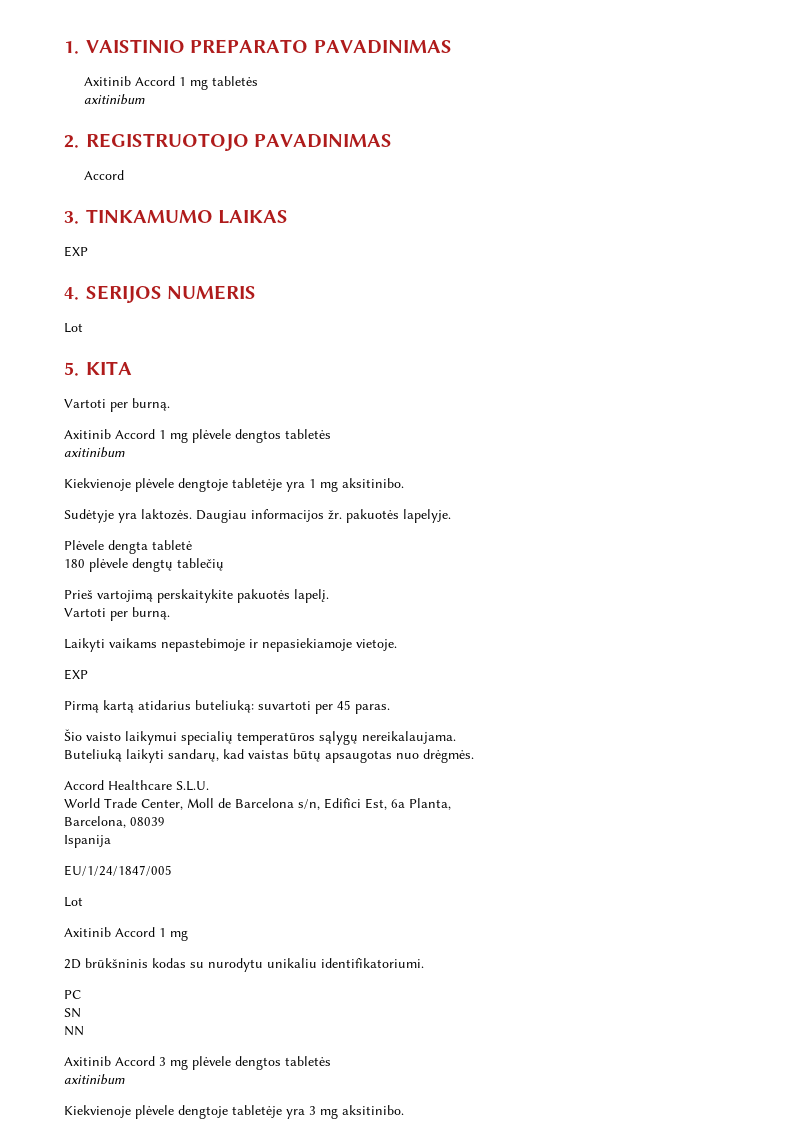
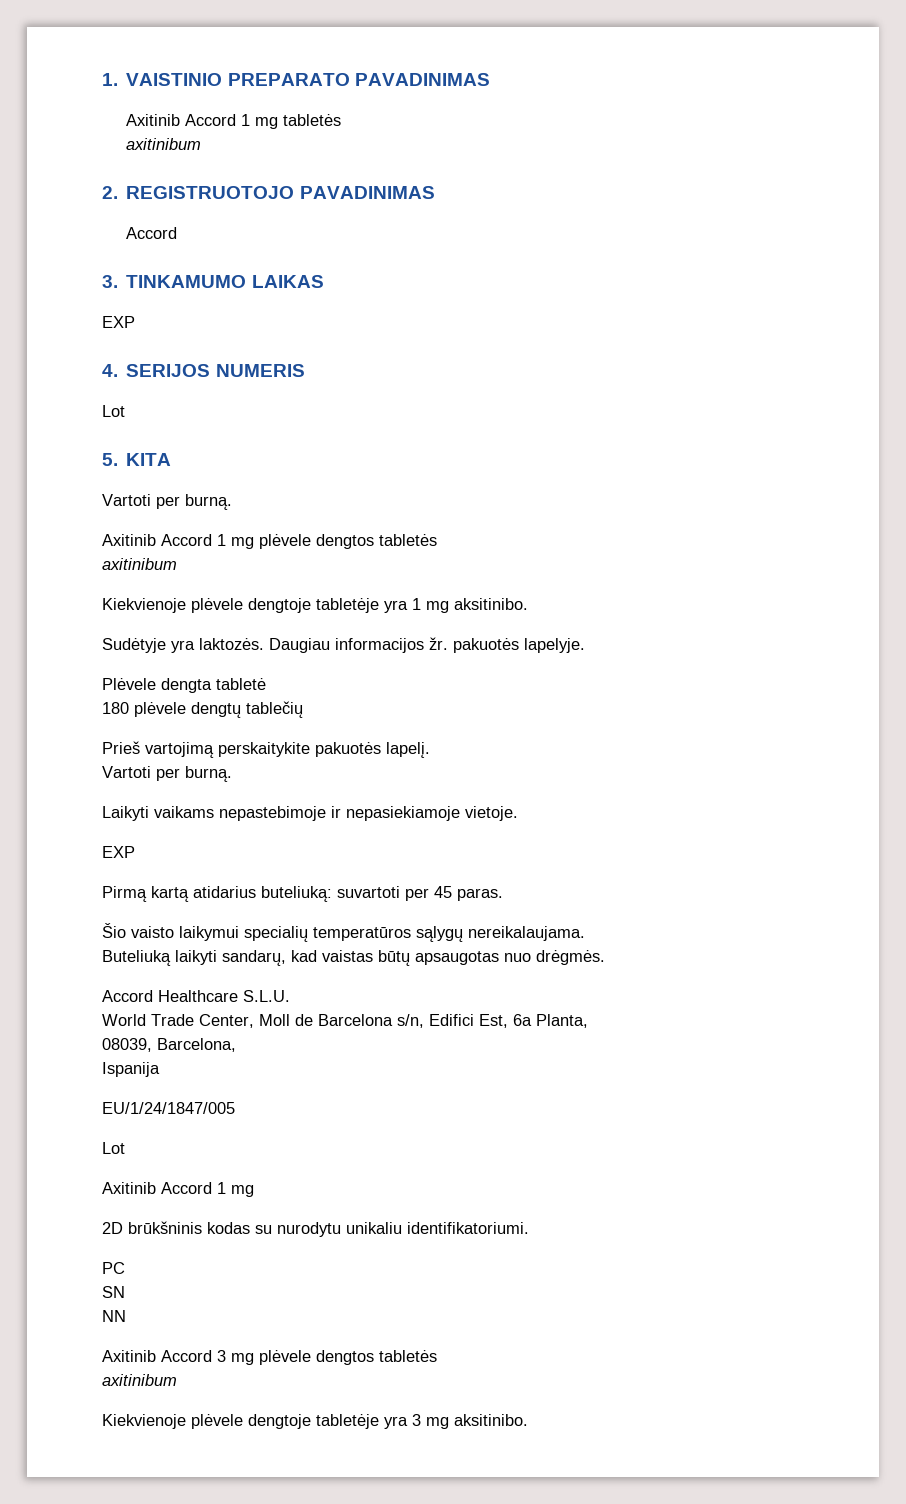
- Barcelona, 08039
+ 08039, Barcelona,

